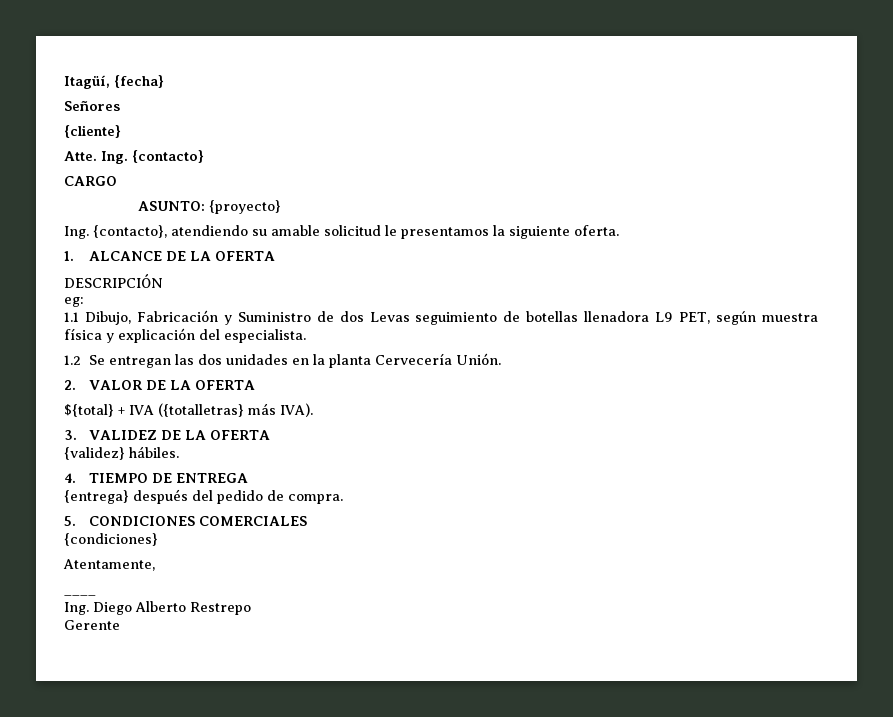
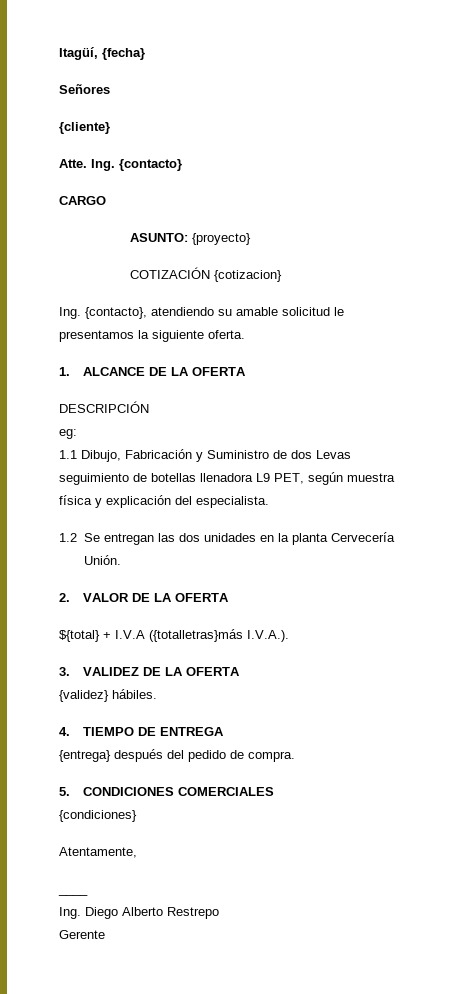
+ COTIZACIÓN {cotizacion}
- ${total} + IVA ({totalletras} más IVA).
+ ${total} + I.V.A ({totalletras}más I.V.A.).

